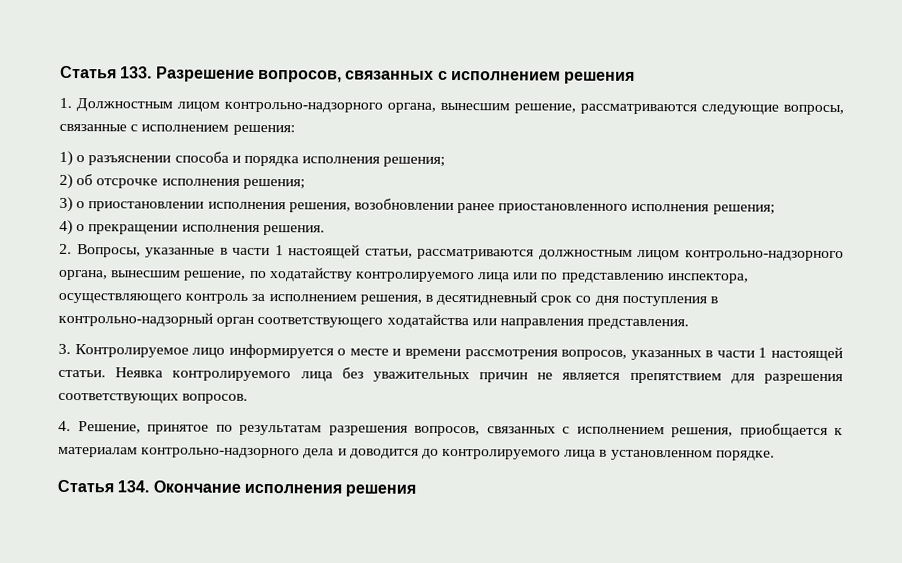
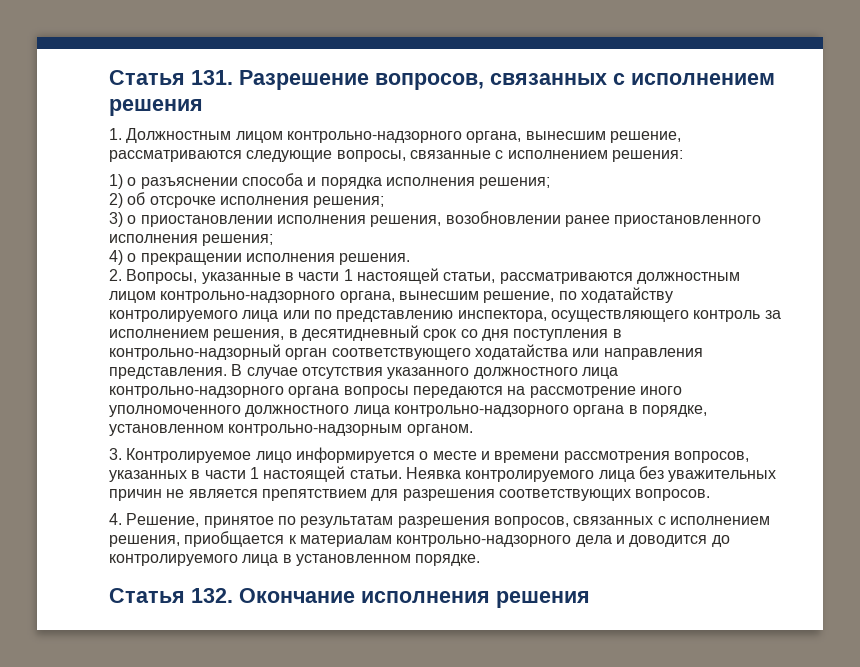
- Статья 133. Разрешение вопросов, связанных с исполнением решения
+ Статья 131. Разрешение вопросов, связанных с исполнением решения
+ В случае отсутствия указанного должностного лица контрольно-надзорного органа вопросы передаются на рассмотрение иного уполномоченного должностного лица контрольно-надзорного органа в порядке, установленном контрольно-надзорным органом.
- Статья 134. Окончание исполнения решения
+ Статья 132. Окончание исполнения решения

